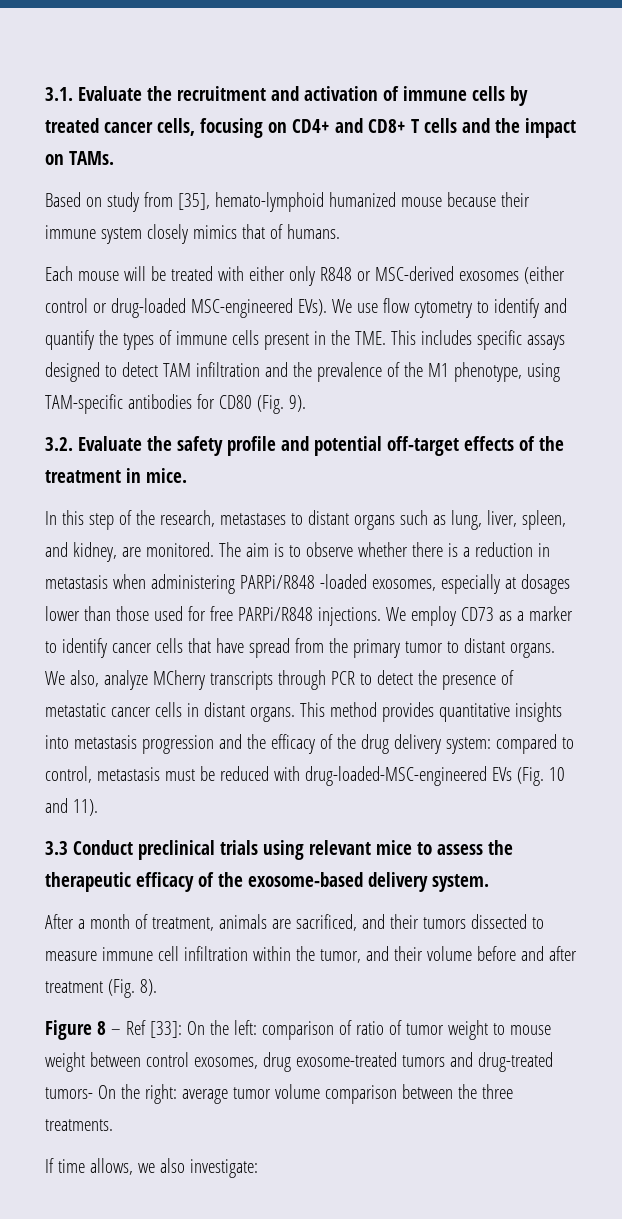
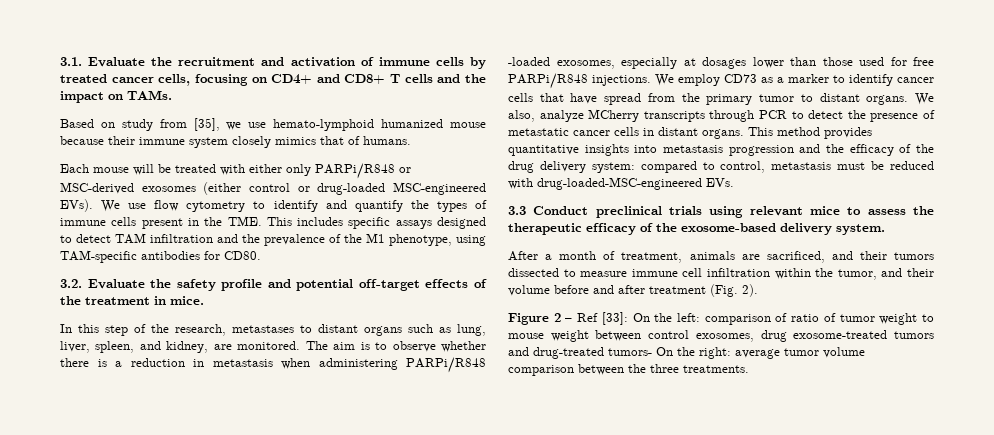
- Based on study from [35], hemato-lymphoid humanized mouse because their immune system closely mimics that of humans.
+ Based on study from [35], we use hemato-lymphoid humanized mouse because their immune system closely mimics that of humans.
- Each mouse will be treated with either only R848 or MSC-derived exosomes (either control or drug-loaded MSC-engineered EVs).
+ Each mouse will be treated with either only PARPi/R848 or MSC-derived exosomes (either control or drug-loaded MSC-engineered EVs).
- We use flow cytometry to identify and quantify the types of immune cells present in the TME. This includes specific assays designed to detect TAM infiltration and the prevalence of the M1 phenotype, using TAM-specific antibodies for CD80 (Fig. 9).
+ We use flow cytometry to identify and quantify the types of immune cells present in the TME. This includes specific assays designed to detect TAM infiltration and the prevalence of the M1 phenotype, using TAM-specific antibodies for CD80.
- This method provides quantitative insights into metastasis progression and the efficacy of the drug delivery system: compared to control, metastasis must be reduced with drug-loaded-MSC-engineered EVs (Fig. 10 and 11).
+ This method provides quantitative insights into metastasis progression and the efficacy of the drug delivery system: compared to control, metastasis must be reduced with drug-loaded-MSC-engineered EVs.
- After a month of treatment, animals are sacrificed, and their tumors dissected to measure immune cell infiltration within the tumor, and their volume before and after treatment (Fig. 8).
+ After a month of treatment, animals are sacrificed, and their tumors dissected to measure immune cell infiltration within the tumor, and their volume before and after treatment (Fig. 2).
- Figure 8 – Ref [33]: On the left: comparison of ratio of tumor weight to mouse weight between control exosomes, drug exosome-treated tumors and drug-treated tumors- On the right: average tumor volume comparison between the three treatments.
+ Figure 2 – Ref [33]: On the left: comparison of ratio of tumor weight to mouse weight between control exosomes, drug exosome-treated tumors and drug-treated tumors- On the right: average tumor volume comparison between the three treatments.
- If time allows, we also investigate:

